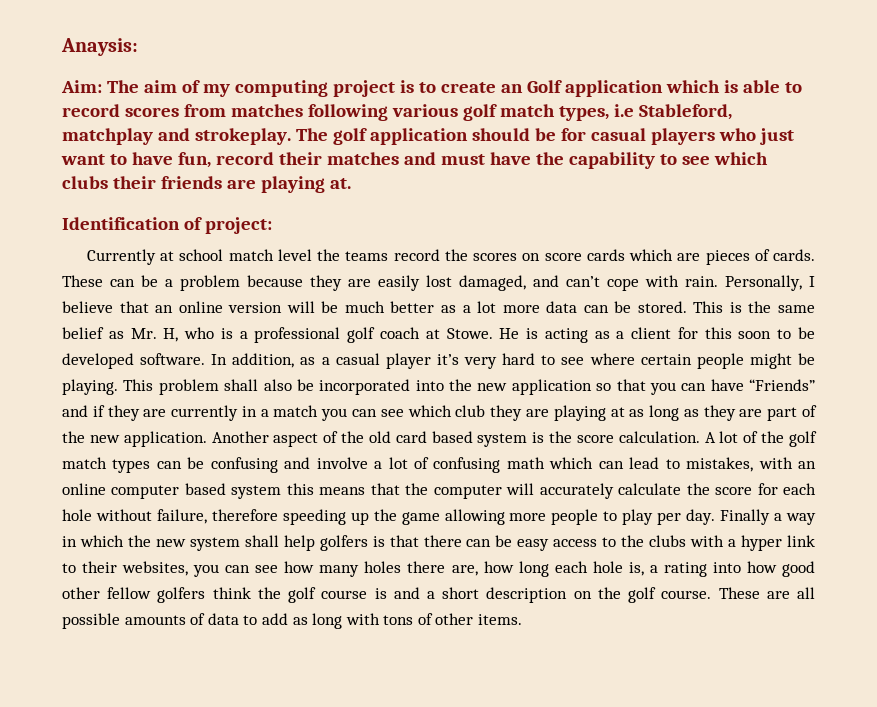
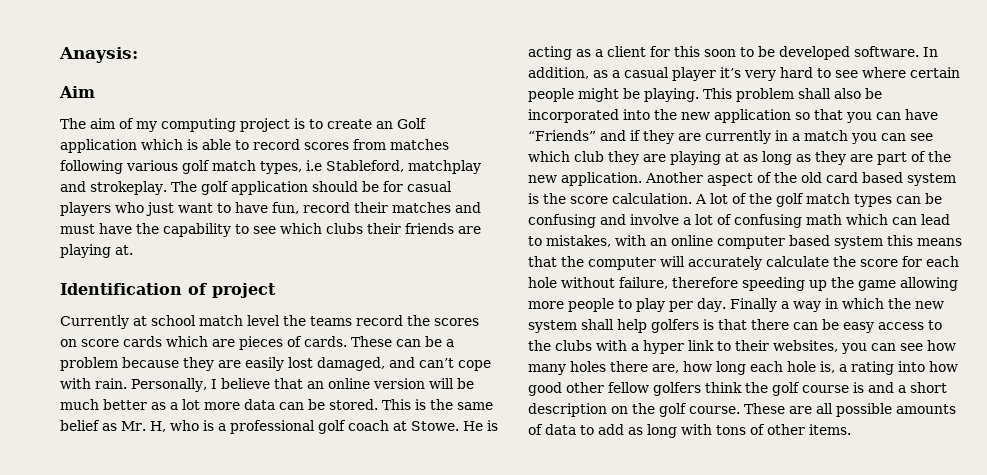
- Aim: The aim of my computing project is to create an Golf application which is able to record scores from matches following various golf match types, i.e Stableford, matchplay and strokeplay.
+ Aim
+ The aim of my computing project is to create an Golf application which is able to record scores from matches following various golf match types, i.e Stableford, matchplay and strokeplay.
- Identification of project:
+ Identification of project

